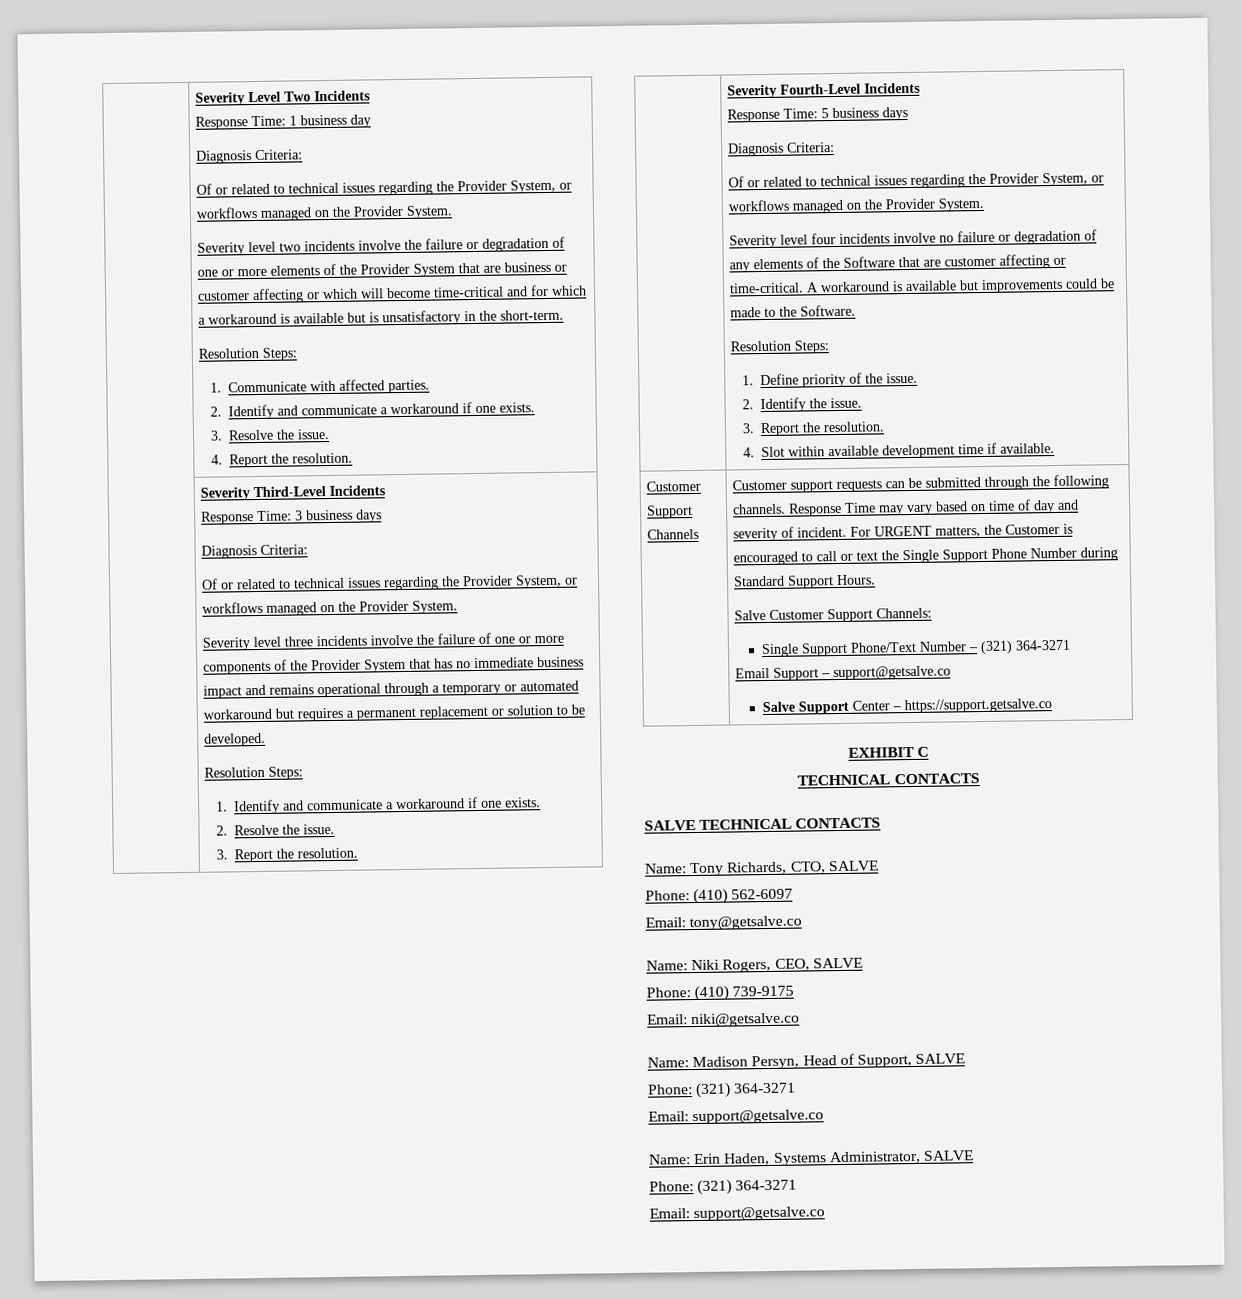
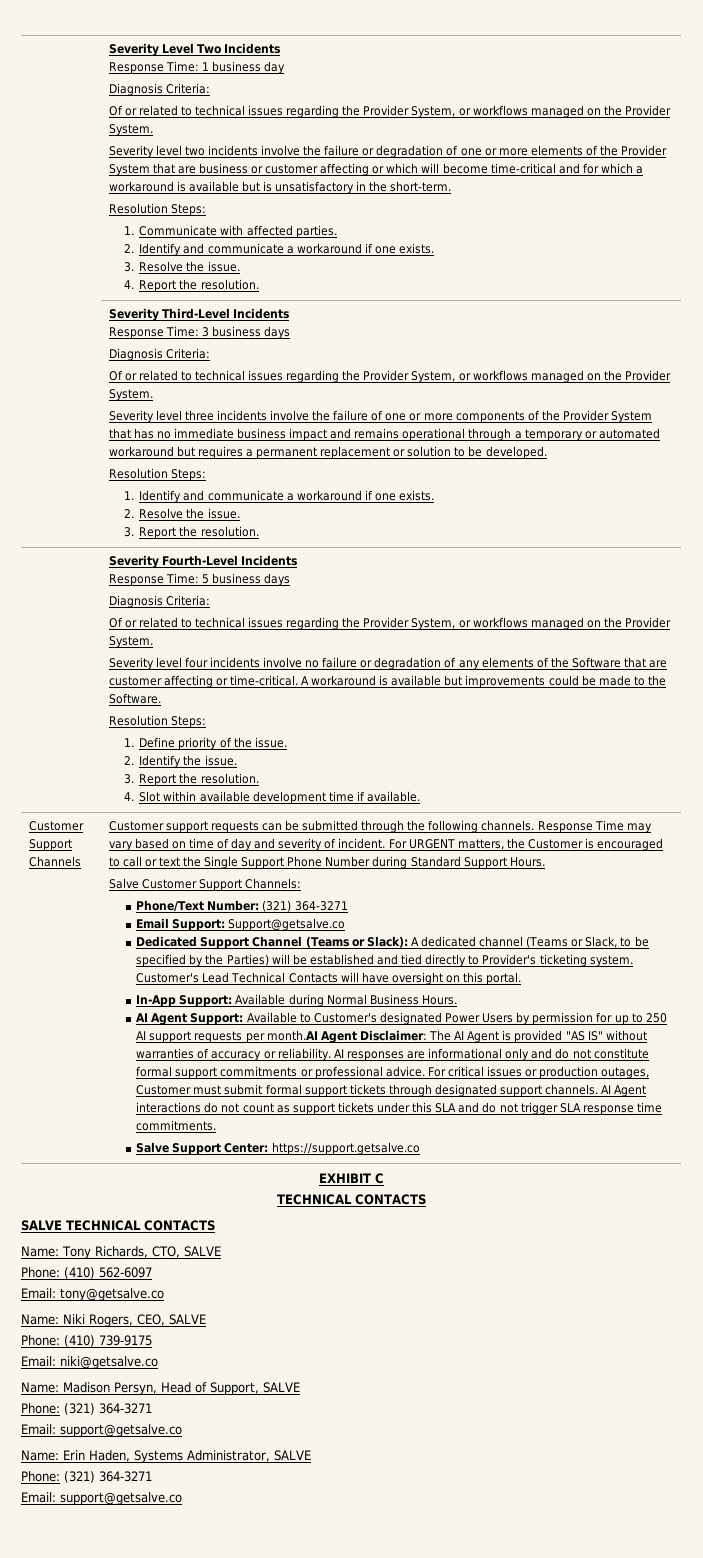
- Single Support Phone/Text Number – (321) 364-3271
- Email Support – support@getsalve.co
+ Phone/Text Number: (321) 364-3271
+ Email Support: Support@getsalve.co
+ Dedicated Support Channel (Teams or Slack): A dedicated channel (Teams or Slack, to be specified by the Parties) will be established and tied directly to Provider's ticketing system. Customer's Lead Technical Contacts will have oversight on this portal.
+ In-App Support: Available during Normal Business Hours.
+ AI Agent Support: Available to Customer's designated Power Users by permission for up to 250 AI support requests per month.AI Agent Disclaimer: The AI Agent is provided "AS IS" without warranties of accuracy or reliability. AI responses are informational only and do not constitute formal support commitments or professional advice. For critical issues or production outages, Customer must submit formal support tickets through designated support channels. AI Agent interactions do not count as support tickets under this SLA and do not trigger SLA response time commitments.
- Salve Support Center – https://support.getsalve.co
+ Salve Support Center: https://support.getsalve.co

